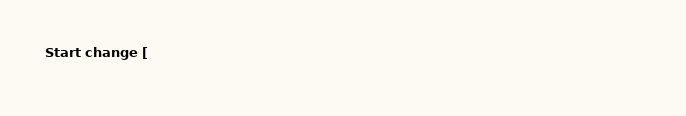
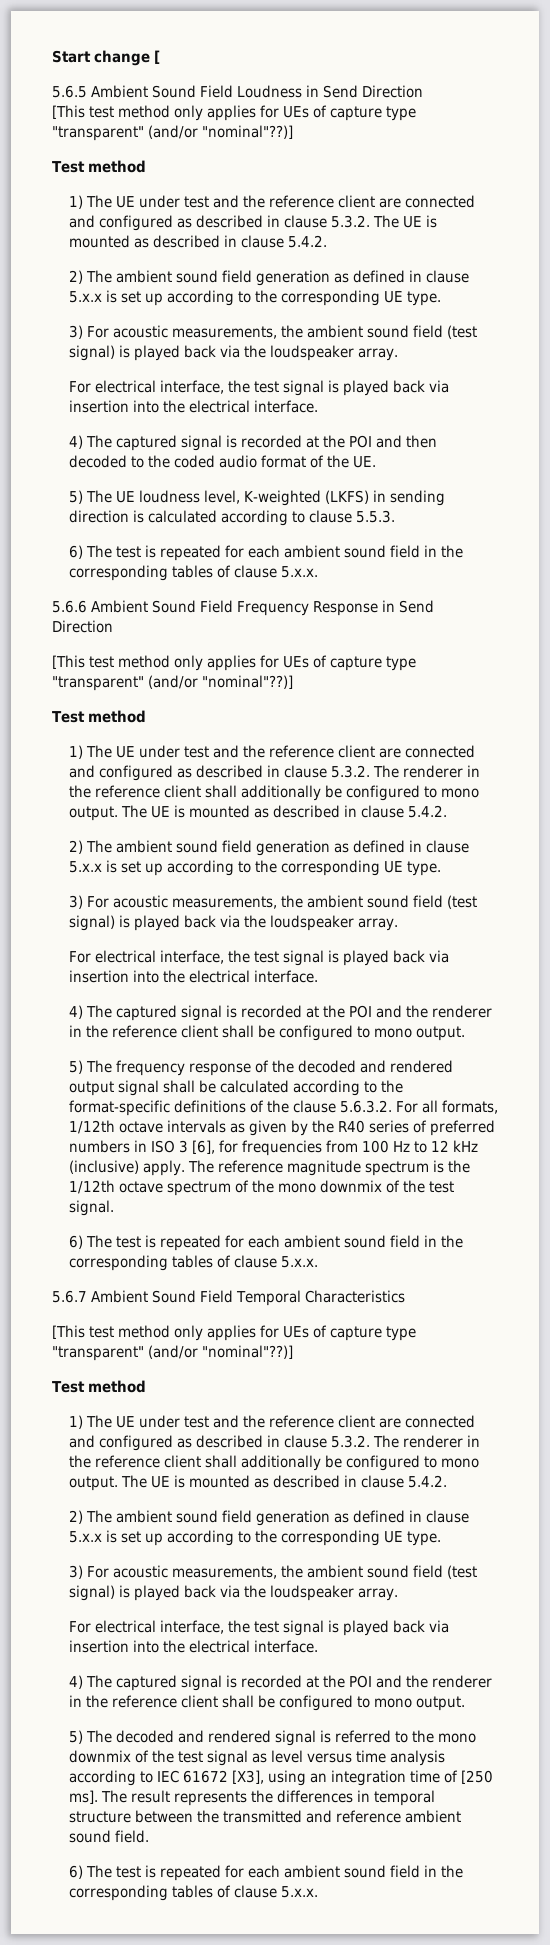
+ 5.6.5 Ambient Sound Field Loudness in Send Direction
+ [This test method only applies for UEs of capture type "transparent" (and/or "nominal"??)]
+ Test method
+ 1) The UE under test and the reference client are connected and configured as described in clause 5.3.2. The UE is mounted as described in clause 5.4.2.
+ 2) The ambient sound field generation as defined in clause 5.x.x is set up according to the corresponding UE type.
+ 3) For acoustic measurements, the ambient sound field (test signal) is played back via the loudspeaker array.
+ For electrical interface, the test signal is played back via insertion into the electrical interface.
+ 4) The captured signal is recorded at the POI and then decoded to the coded audio format of the UE.
+ 5) The UE loudness level, K-weighted (LKFS) in sending direction is calculated according to clause 5.5.3.
+ 6) The test is repeated for each ambient sound field in the corresponding tables of clause 5.x.x.
+ 5.6.6 Ambient Sound Field Frequency Response in Send Direction
+ [This test method only applies for UEs of capture type "transparent" (and/or "nominal"??)]
+ Test method
+ 1) The UE under test and the reference client are connected and configured as described in clause 5.3.2. The renderer in the reference client shall additionally be configured to mono output. The UE is mounted as described in clause 5.4.2.
+ 2) The ambient sound field generation as defined in clause 5.x.x is set up according to the corresponding UE type.
+ 3) For acoustic measurements, the ambient sound field (test signal) is played back via the loudspeaker array.
+ For electrical interface, the test signal is played back via insertion into the electrical interface.
+ 4) The captured signal is recorded at the POI and the renderer in the reference client shall be configured to mono output.
+ 5) The frequency response of the decoded and rendered output signal shall be calculated according to the format-specific definitions of the clause 5.6.3.2. For all formats, 1/12th octave intervals as given by the R40 series of preferred numbers in ISO 3 [6], for frequencies from 100 Hz to 12 kHz (inclusive) apply. The reference magnitude spectrum is the 1/12th octave spectrum of the mono downmix of the test signal.
+ 6) The test is repeated for each ambient sound field in the corresponding tables of clause 5.x.x.
+ 5.6.7 Ambient Sound Field Temporal Characteristics
+ [This test method only applies for UEs of capture type "transparent" (and/or "nominal"??)]
+ Test method
+ 1) The UE under test and the reference client are connected and configured as described in clause 5.3.2. The renderer in the reference client shall additionally be configured to mono output. The UE is mounted as described in clause 5.4.2.
+ 2) The ambient sound field generation as defined in clause 5.x.x is set up according to the corresponding UE type.
+ 3) For acoustic measurements, the ambient sound field (test signal) is played back via the loudspeaker array.
+ For electrical interface, the test signal is played back via insertion into the electrical interface.
+ 4) The captured signal is recorded at the POI and the renderer in the reference client shall be configured to mono output.
+ 5) The decoded and rendered signal is referred to the mono downmix of the test signal as level versus time analysis according to IEC 61672 [X3], using an integration time of [250 ms]. The result represents the differences in temporal structure between the transmitted and reference ambient sound field.
+ 6) The test is repeated for each ambient sound field in the corresponding tables of clause 5.x.x.

